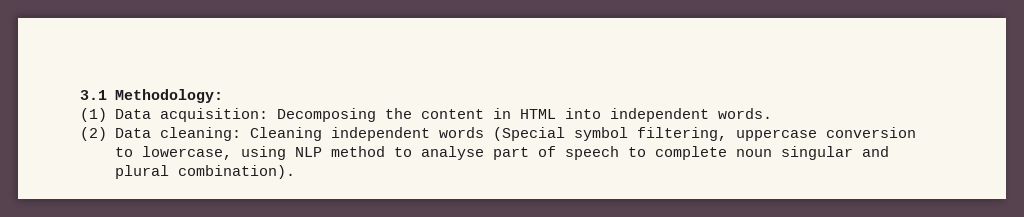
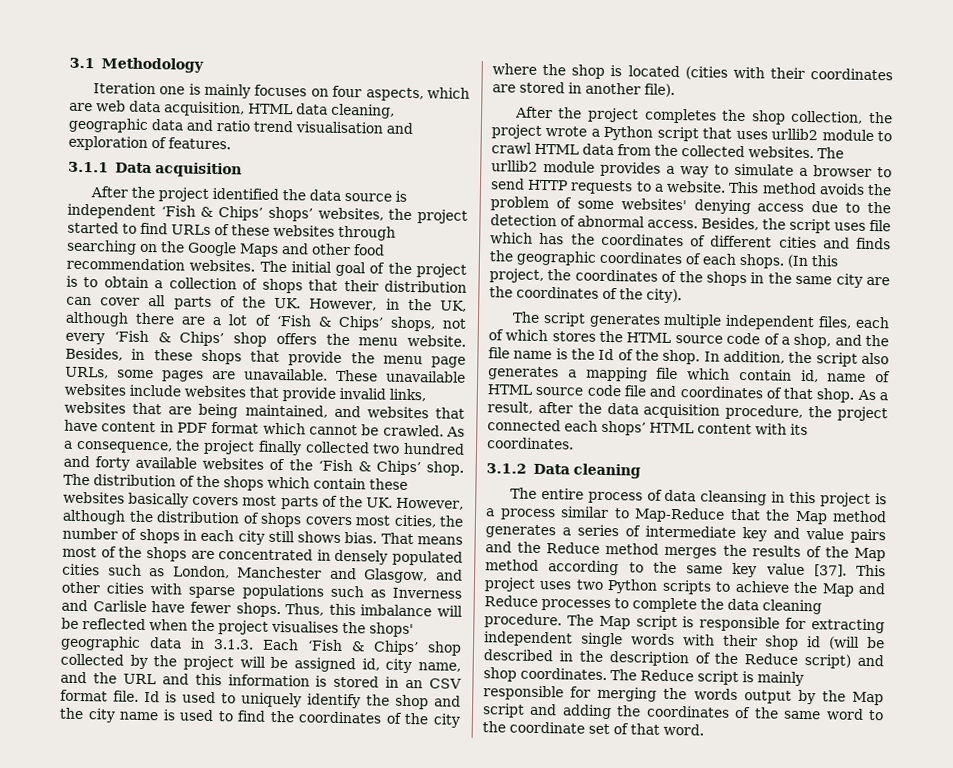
- 3.1 Methodology:
- (1) Data acquisition: Decomposing the content in HTML into independent words.
- (2) Data cleaning: Cleaning independent words (Special symbol filtering, uppercase conversion to lowercase, using NLP method to analyse part of speech to complete noun singular and plural combination).
+ 3.1 Methodology
+ Iteration one is mainly focuses on four aspects, which are web data acquisition, HTML data cleaning, geographic data and ratio trend visualisation and exploration of features.
+ 3.1.1 Data acquisition
+ After the project identified the data source is independent ‘Fish & Chips’ shops’ websites, the project started to find URLs of these websites through searching on the Google Maps and other food recommendation websites. The initial goal of the project is to obtain a collection of shops that their distribution can cover all parts of the UK. However, in the UK, although there are a lot of ‘Fish & Chips’ shops, not every ‘Fish & Chips’ shop offers the menu website. Besides, in these shops that provide the menu page URLs, some pages are unavailable. These unavailable websites include websites that provide invalid links, websites that are being maintained, and websites that have content in PDF format which cannot be crawled. As a consequence, the project finally collected two hundred and forty available websites of the ‘Fish & Chips’ shop. The distribution of the shops which contain these websites basically covers most parts of the UK. However, although the distribution of shops covers most cities, the number of shops in each city still shows bias. That means most of the shops are concentrated in densely populated cities such as London, Manchester and Glasgow, and other cities with sparse populations such as Inverness and Carlisle have fewer shops. Thus, this imbalance will be reflected when the project visualises the shops' geographic data in 3.1.3. Each ‘Fish & Chips’ shop collected by the project will be assigned id, city name, and the URL and this information is stored in an CSV format file. Id is used to uniquely identify the shop and the city name is used to find the coordinates of the city where the shop is located (cities with their coordinates are stored in another file).
+ After the project completes the shop collection, the project wrote a Python script that uses urllib2 module to crawl HTML data from the collected websites. The urllib2 module provides a way to simulate a browser to send HTTP requests to a website. This method avoids the problem of some websites' denying access due to the detection of abnormal access. Besides, the script uses file which has the coordinates of different cities and finds the geographic coordinates of each shops. (In this project, the coordinates of the shops in the same city are the coordinates of the city).
+ The script generates multiple independent files, each of which stores the HTML source code of a shop, and the file name is the Id of the shop. In addition, the script also generates a mapping file which contain id, name of HTML source code file and coordinates of that shop. As a result, after the data acquisition procedure, the project connected each shops’ HTML content with its coordinates.
+ 3.1.2 Data cleaning
+ The entire process of data cleansing in this project is a process similar to Map-Reduce that the Map method generates a series of intermediate key and value pairs and the Reduce method merges the results of the Map method according to the same key value [37]. This project uses two Python scripts to achieve the Map and Reduce processes to complete the data cleaning procedure. The Map script is responsible for extracting independent single words with their shop id (will be described in the description of the Reduce script) and shop coordinates. The Reduce script is mainly responsible for merging the words output by the Map script and adding the coordinates of the same word to the coordinate set of that word.

